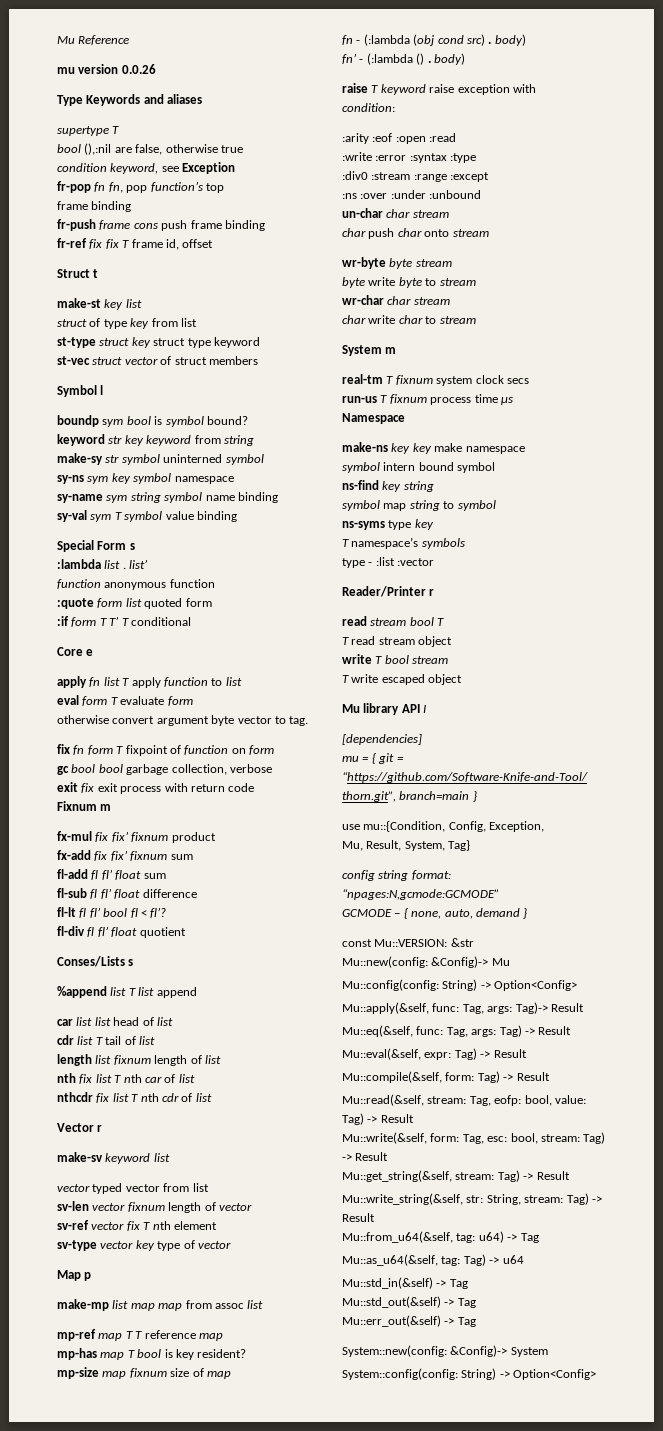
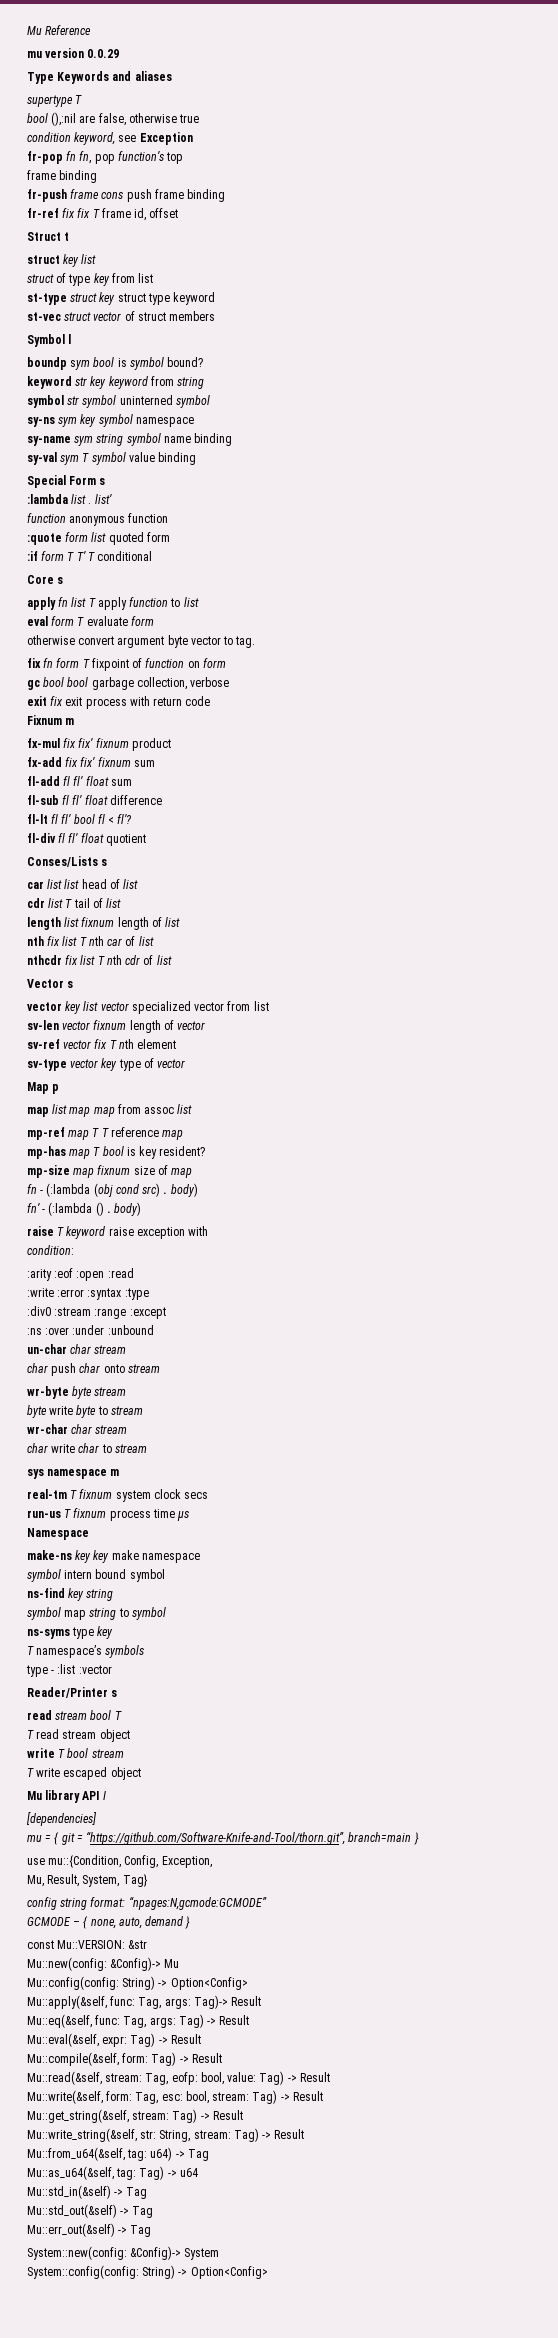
- mu version 0.0.26
+ mu version 0.0.29
- make-st key list
+ struct key list
- make-sy str symbol uninterned symbol
+ symbol str symbol uninterned symbol
- Core e
+ Core s
- %append list T list append
- Vector r
- make-sv keyword list
- vector typed vector from list
+ Vector s
+ vector key list vector specialized vector from list
- make-mp list map map from assoc list
+ map list map map from assoc list
- System m
+ sys namespace m
- Reader/Printer r
+ Reader/Printer s

